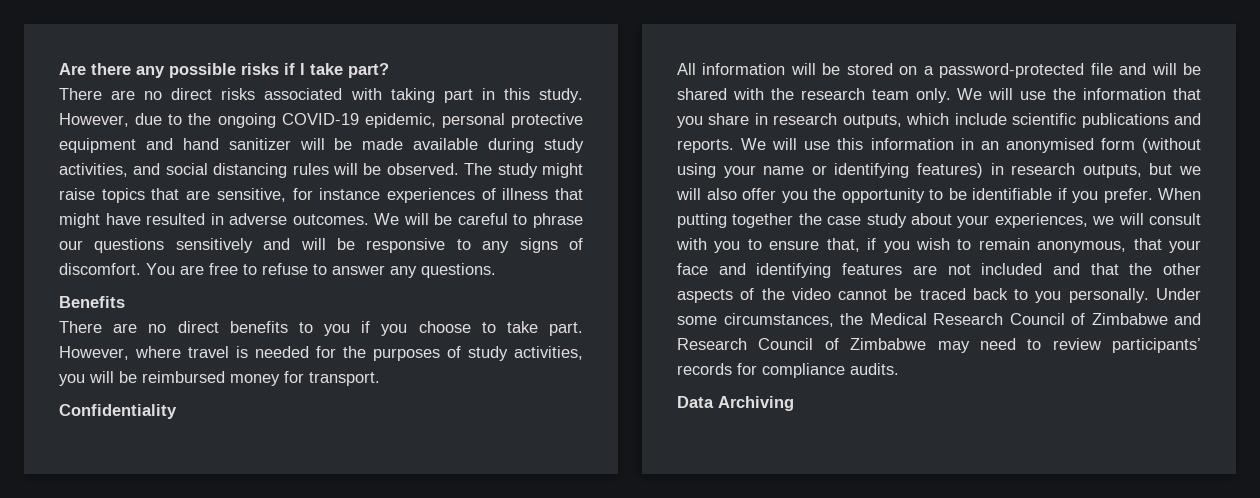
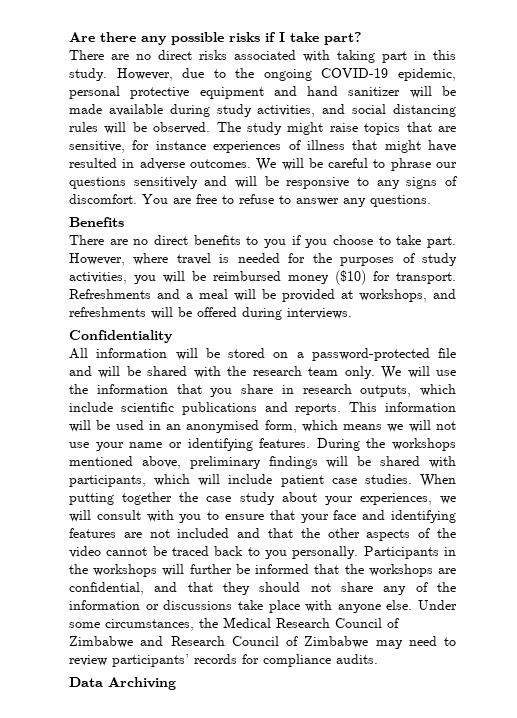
- However, where travel is needed for the purposes of study activities, you will be reimbursed money for transport.
+ However, where travel is needed for the purposes of study activities, you will be reimbursed money ($10) for transport. Refreshments and a meal will be provided at workshops, and refreshments will be offered during interviews.
- We will use this information in an anonymised form (without using your name or identifying features) in research outputs, but we will also offer you the opportunity to be identifiable if you prefer.
+ This information will be used in an anonymised form, which means we will not use your name or identifying features. During the workshops mentioned above, preliminary findings will be shared with participants, which will include patient case studies.
- When putting together the case study about your experiences, we will consult with you to ensure that, if you wish to remain anonymous, that your face and identifying features are not included and that the other aspects of the video cannot be traced back to you personally.
+ When putting together the case study about your experiences, we will consult with you to ensure that your face and identifying features are not included and that the other aspects of the video cannot be traced back to you personally.
+ Participants in the workshops will further be informed that the workshops are confidential, and that they should not share any of the information or discussions take place with anyone else.

